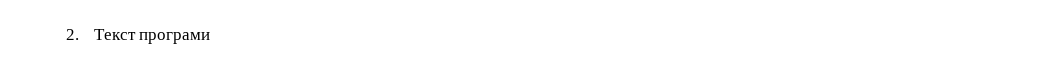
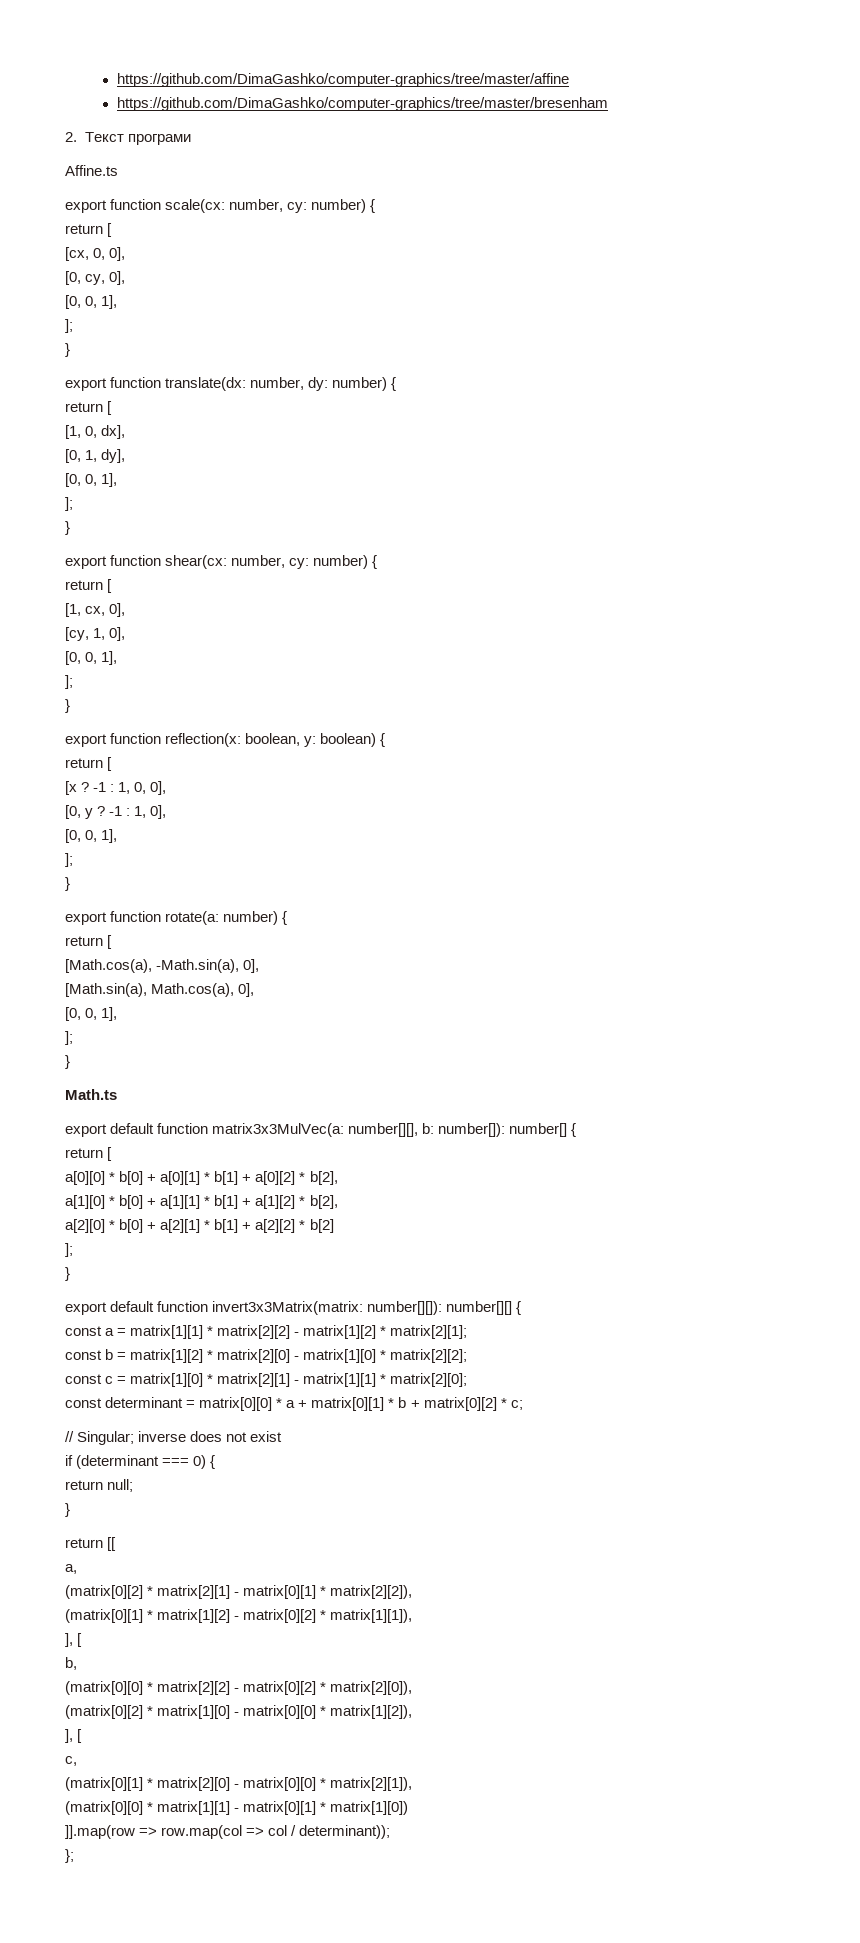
+ https://github.com/DimaGashko/computer-graphics/tree/master/affine
+ https://github.com/DimaGashko/computer-graphics/tree/master/bresenham
+ Affine.ts
+ export function scale(cx: number, cy: number) {
+ return [
+ [cx, 0, 0],
+ [0, cy, 0],
+ [0, 0, 1],
+ ];
+ }
+ export function translate(dx: number, dy: number) {
+ return [
+ [1, 0, dx],
+ [0, 1, dy],
+ [0, 0, 1],
+ ];
+ }
+ export function shear(cx: number, cy: number) {
+ return [
+ [1, cx, 0],
+ [cy, 1, 0],
+ [0, 0, 1],
+ ];
+ }
+ export function reflection(x: boolean, y: boolean) {
+ return [
+ [x ? -1 : 1, 0, 0],
+ [0, y ? -1 : 1, 0],
+ [0, 0, 1],
+ ];
+ }
+ export function rotate(a: number) {
+ return [
+ [Math.cos(a), -Math.sin(a), 0],
+ [Math.sin(a), Math.cos(a), 0],
+ [0, 0, 1],
+ ];
+ }
+ Math.ts
+ export default function matrix3x3MulVec(a: number[][], b: number[]): number[] {
+ return [
+ a[0][0] * b[0] + a[0][1] * b[1] + a[0][2] * b[2],
+ a[1][0] * b[0] + a[1][1] * b[1] + a[1][2] * b[2],
+ a[2][0] * b[0] + a[2][1] * b[1] + a[2][2] * b[2]
+ ];
+ }
+ export default function invert3x3Matrix(matrix: number[][]): number[][] {
+ const a = matrix[1][1] * matrix[2][2] - matrix[1][2] * matrix[2][1];
+ const b = matrix[1][2] * matrix[2][0] - matrix[1][0] * matrix[2][2];
+ const c = matrix[1][0] * matrix[2][1] - matrix[1][1] * matrix[2][0];
+ const determinant = matrix[0][0] * a + matrix[0][1] * b + matrix[0][2] * c;
+ // Singular; inverse does not exist
+ if (determinant === 0) {
+ return null;
+ }
+ return [[
+ a,
+ (matrix[0][2] * matrix[2][1] - matrix[0][1] * matrix[2][2]),
+ (matrix[0][1] * matrix[1][2] - matrix[0][2] * matrix[1][1]),
+ ], [
+ b,
+ (matrix[0][0] * matrix[2][2] - matrix[0][2] * matrix[2][0]),
+ (matrix[0][2] * matrix[1][0] - matrix[0][0] * matrix[1][2]),
+ ], [
+ c,
+ (matrix[0][1] * matrix[2][0] - matrix[0][0] * matrix[2][1]),
+ (matrix[0][0] * matrix[1][1] - matrix[0][1] * matrix[1][0])
+ ]].map(row => row.map(col => col / determinant));
+ };

